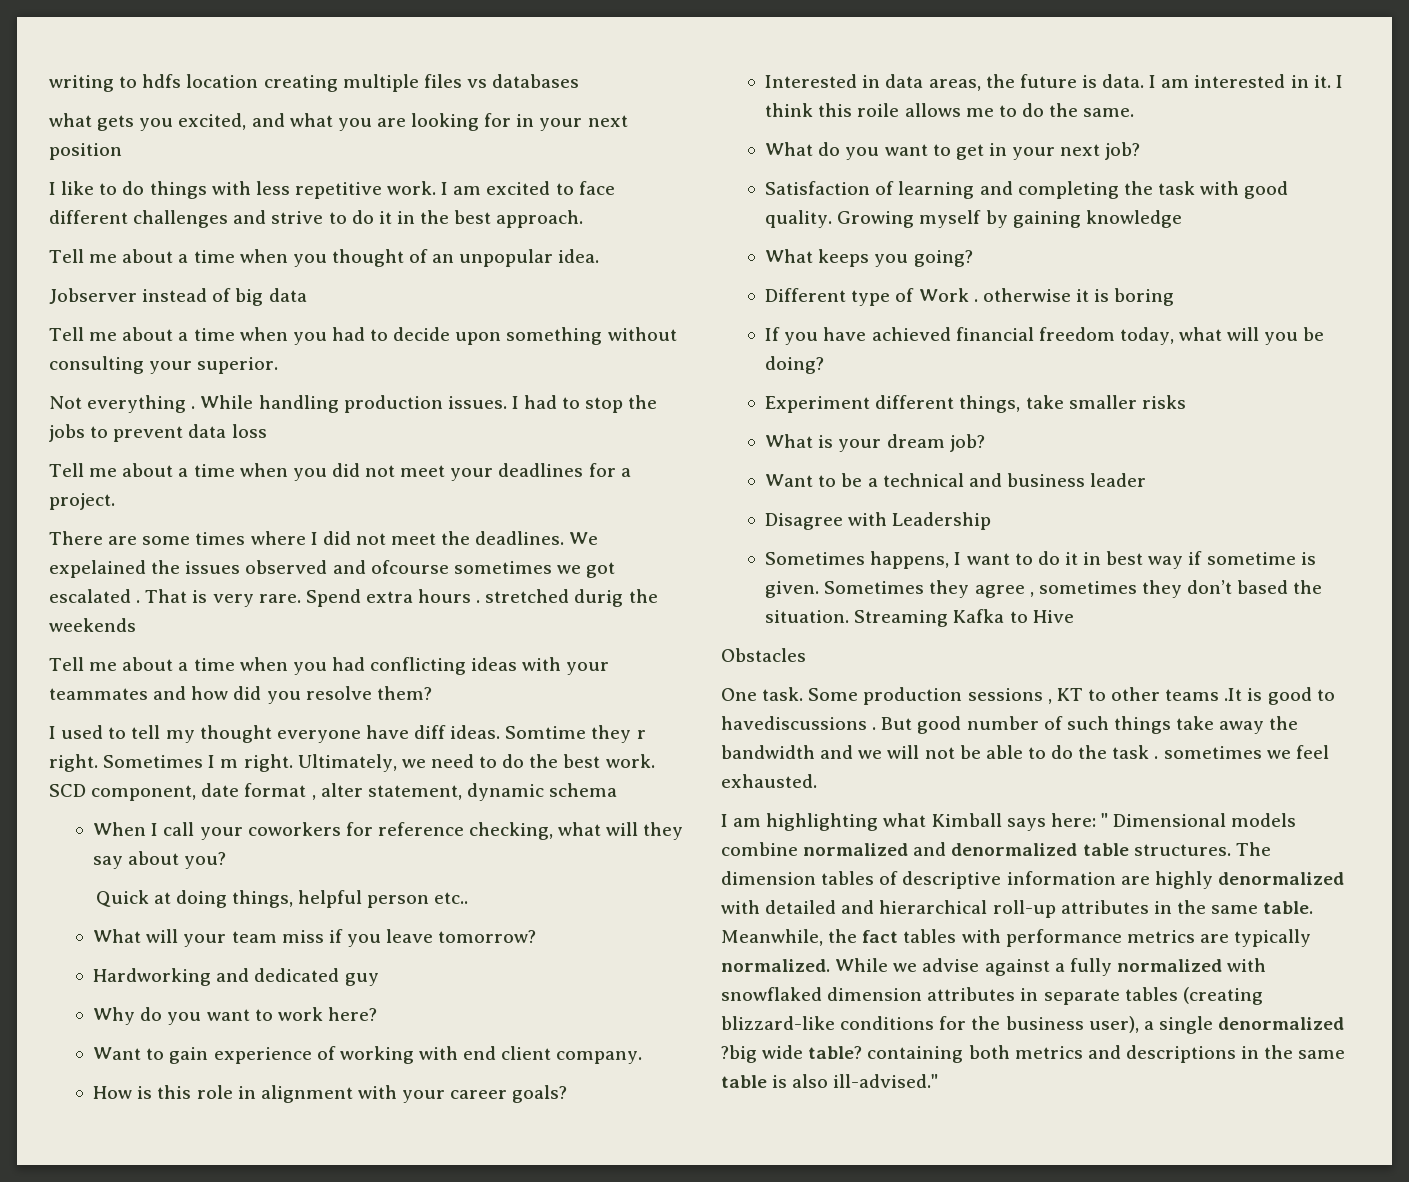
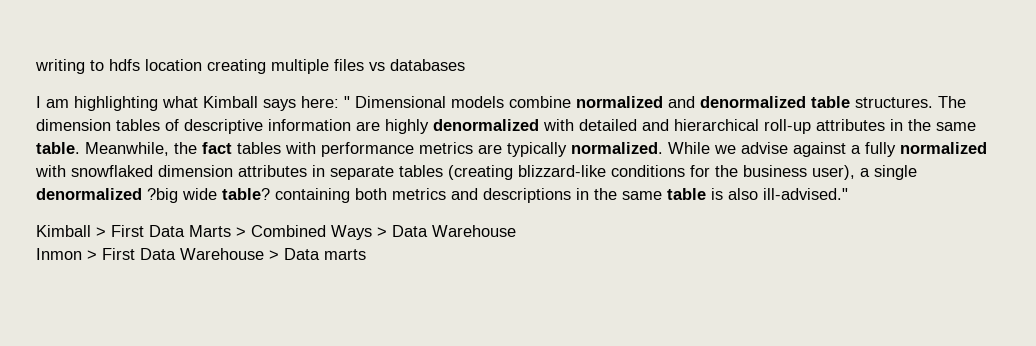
- what gets you excited, and what you are looking for in your next position
- I like to do things with less repetitive work. I am excited to face different challenges and strive to do it in the best approach.
- Tell me about a time when you thought of an unpopular idea.
- Jobserver instead of big data
- Tell me about a time when you had to decide upon something without consulting your superior.
- Not everything . While handling production issues. I had to stop the jobs to prevent data loss
- Tell me about a time when you did not meet your deadlines for a project.
- There are some times where I did not meet the deadlines. We expelained the issues observed and ofcourse sometimes we got escalated . That is very rare. Spend extra hours . stretched durig the weekends
- Tell me about a time when you had conflicting ideas with your teammates and how did you resolve them?
- I used to tell my thought everyone have diff ideas. Somtime they r right. Sometimes I m right. Ultimately, we need to do the best work. SCD component, date format , alter statement, dynamic schema
- When I call your coworkers for reference checking, what will they say about you?
- Quick at doing things, helpful person etc..
- What will your team miss if you leave tomorrow?
- Hardworking and dedicated guy
- Why do you want to work here?
- Want to gain experience of working with end client company.
- How is this role in alignment with your career goals?
- Interested in data areas, the future is data. I am interested in it. I think this roile allows me to do the same.
- What do you want to get in your next job?
- Satisfaction of learning and completing the task with good quality. Growing myself by gaining knowledge
- What keeps you going?
- Different type of Work . otherwise it is boring
- If you have achieved financial freedom today, what will you be doing?
- Experiment different things, take smaller risks
- What is your dream job?
- Want to be a technical and business leader
- Disagree with Leadership
- Sometimes happens, I want to do it in best way if sometime is given. Sometimes they agree , sometimes they don’t based the situation. Streaming Kafka to Hive
- Obstacles
- One task. Some production sessions , KT to other teams .It is good to havediscussions . But good number of such things take away the bandwidth and we will not be able to do the task . sometimes we feel exhausted.
+ Kimball > First Data Marts > Combined Ways > Data Warehouse
+ Inmon > First Data Warehouse > Data marts

